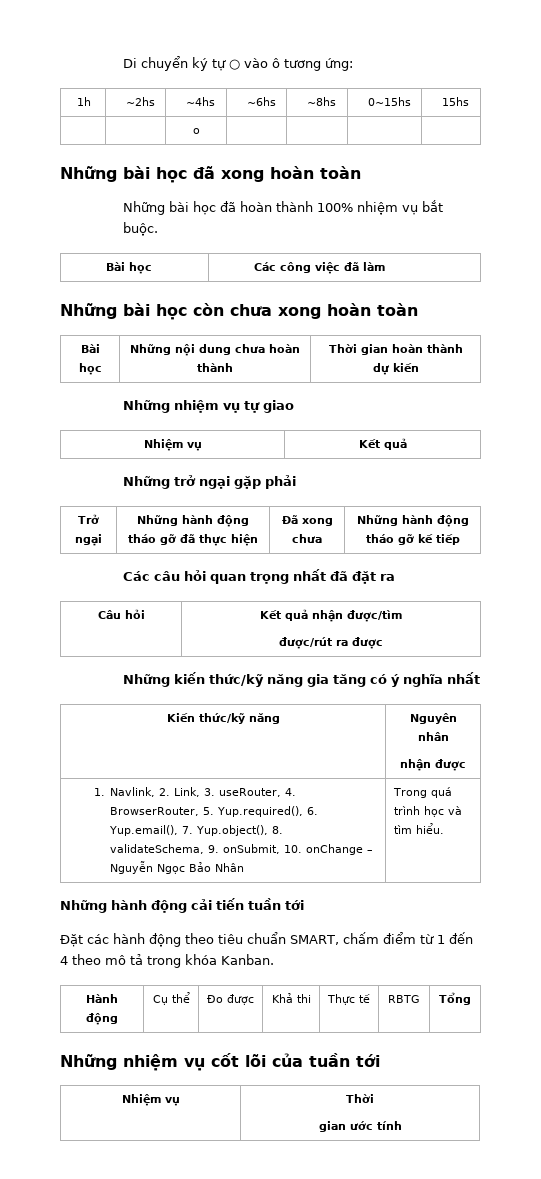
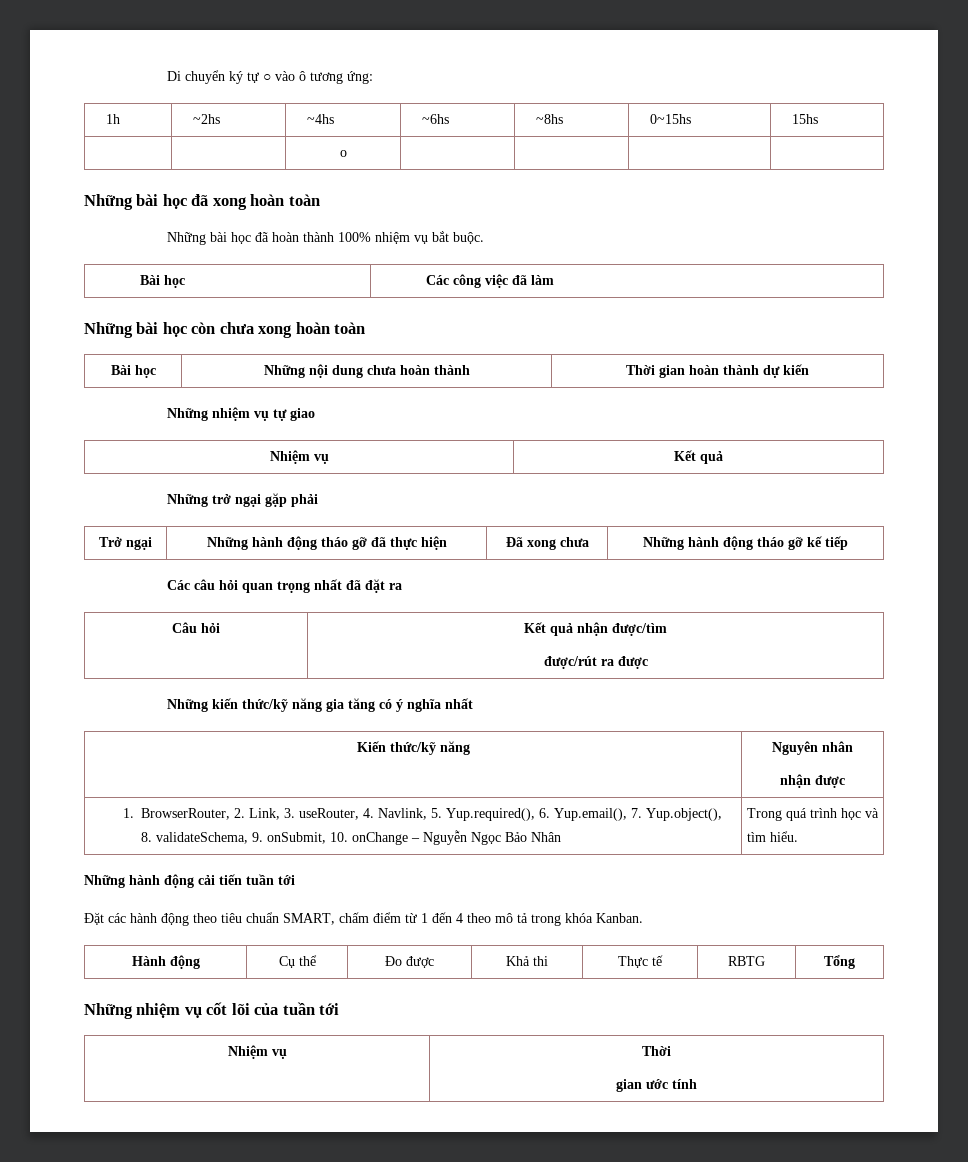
- 1. Navlink, 2. Link, 3. useRouter, 4. BrowserRouter, 5. Yup.required(), 6. Yup.email(), 7. Yup.object(), 8. validateSchema, 9. onSubmit, 10. onChange – Nguyễn Ngọc Bảo Nhân | Trong quá trình học và tìm hiểu.
+ 1. BrowserRouter, 2. Link, 3. useRouter, 4. Navlink, 5. Yup.required(), 6. Yup.email(), 7. Yup.object(), 8. validateSchema, 9. onSubmit, 10. onChange – Nguyễn Ngọc Bảo Nhân | Trong quá trình học và tìm hiểu.

